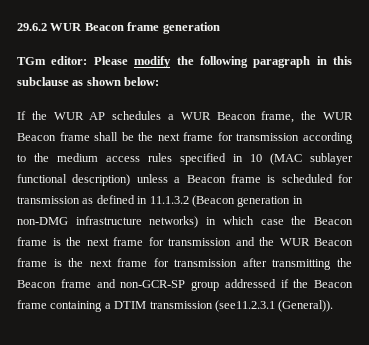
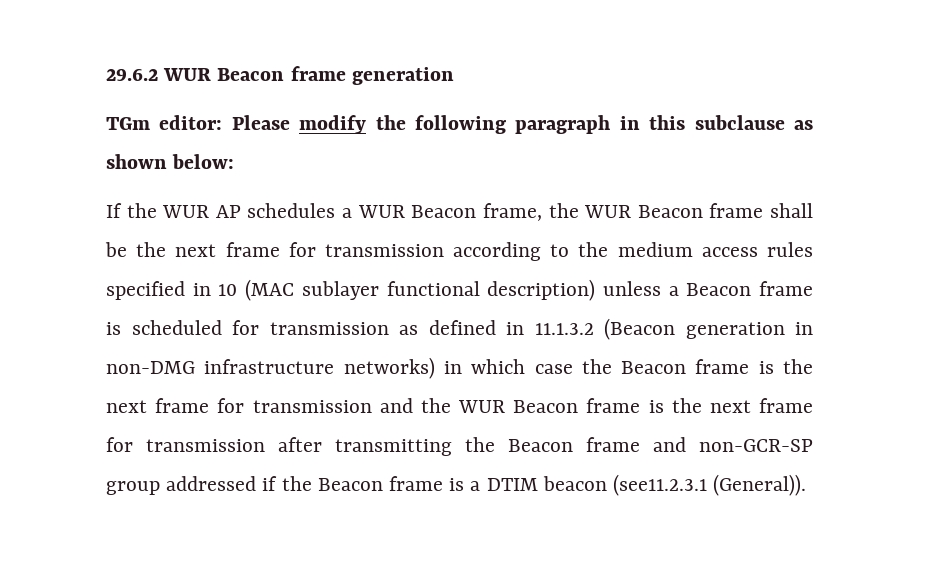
- If the WUR AP schedules a WUR Beacon frame, the WUR Beacon frame shall be the next frame for transmission according to the medium access rules specified in 10 (MAC sublayer functional description) unless a Beacon frame is scheduled for transmission as defined in 11.1.3.2 (Beacon generation in non-DMG infrastructure networks) in which case the Beacon frame is the next frame for transmission and the WUR Beacon frame is the next frame for transmission after transmitting the Beacon frame and non-GCR-SP group addressed if the Beacon frame containing a DTIM transmission (see11.2.3.1 (General)).
+ If the WUR AP schedules a WUR Beacon frame, the WUR Beacon frame shall be the next frame for transmission according to the medium access rules specified in 10 (MAC sublayer functional description) unless a Beacon frame is scheduled for transmission as defined in 11.1.3.2 (Beacon generation in non-DMG infrastructure networks) in which case the Beacon frame is the next frame for transmission and the WUR Beacon frame is the next frame for transmission after transmitting the Beacon frame and non-GCR-SP group addressed if the Beacon frame is a DTIM beacon (see11.2.3.1 (General)).

